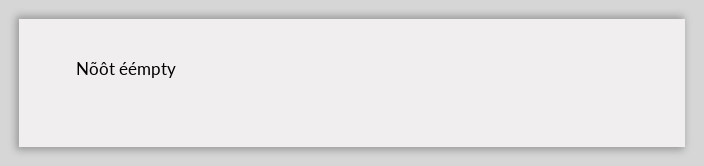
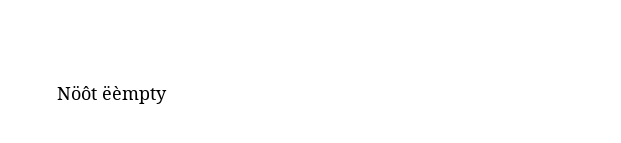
- Nõôt éémpty
+ Nöôt ëèmpty

